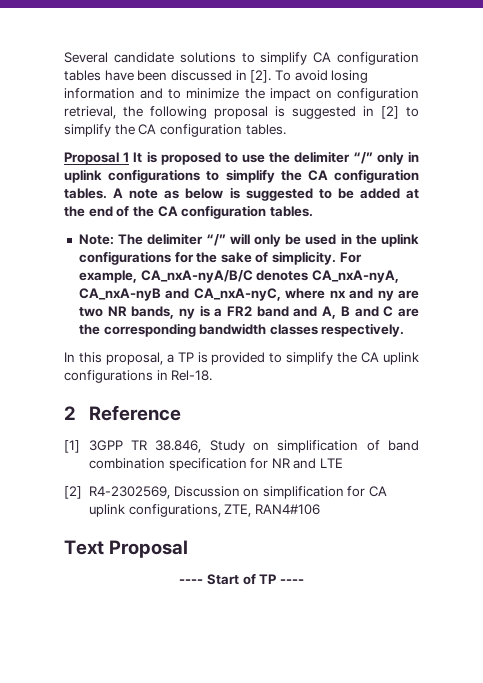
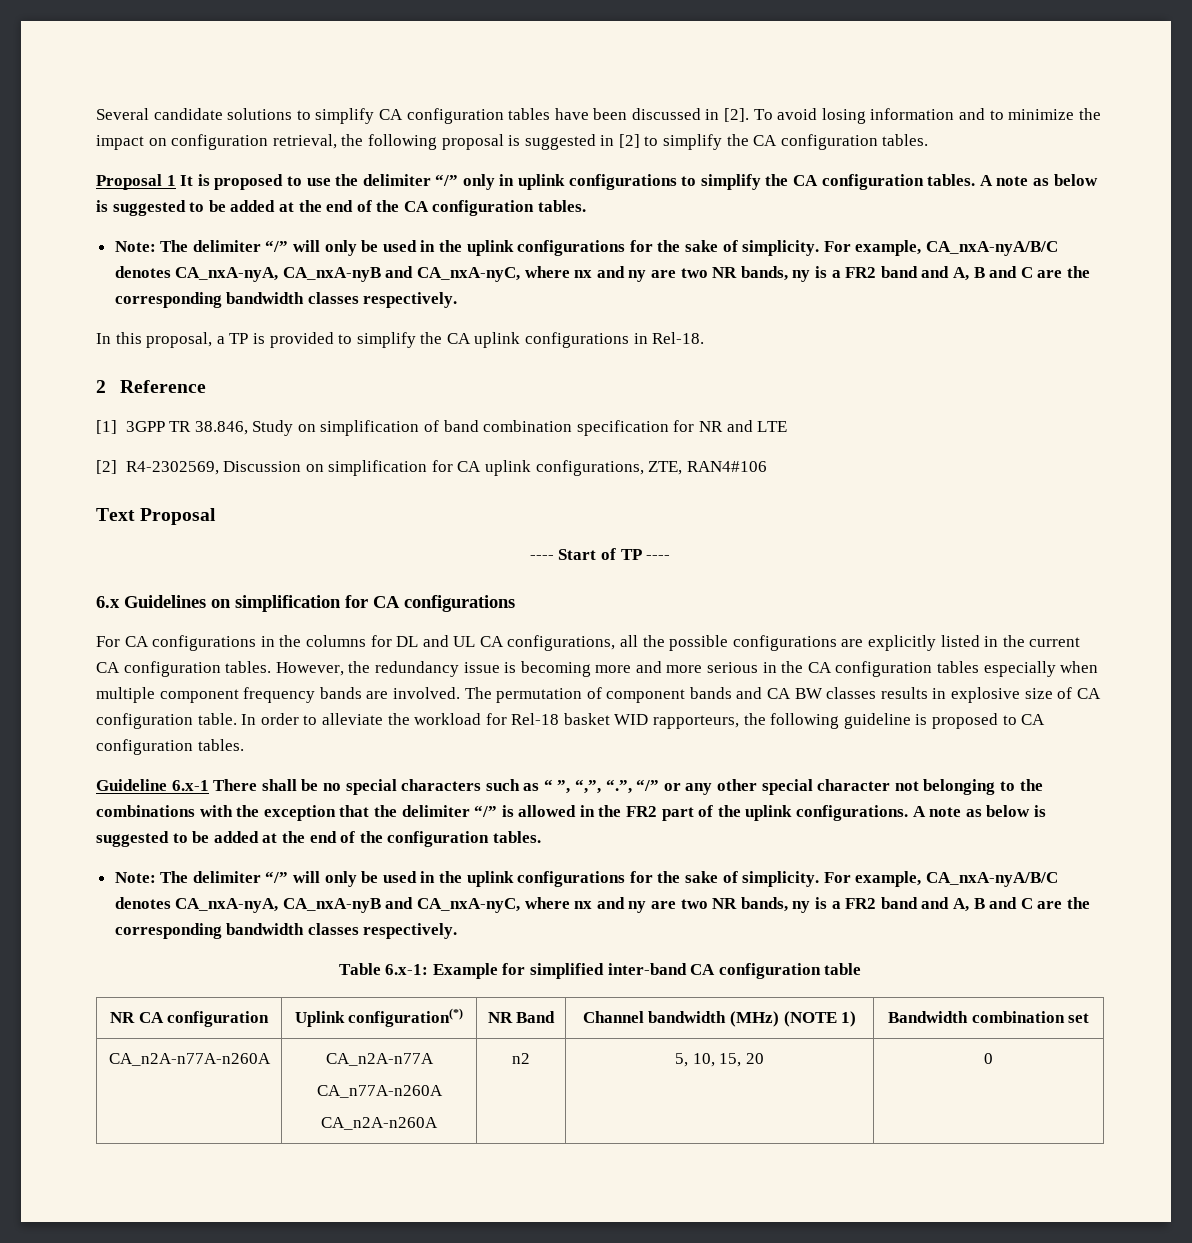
+ 6.x Guidelines on simplification for CA configurations
+ For CA configurations in the columns for DL and UL CA configurations, all the possible configurations are explicitly listed in the current CA configuration tables. However, the redundancy issue is becoming more and more serious in the CA configuration tables especially when multiple component frequency bands are involved. The permutation of component bands and CA BW classes results in explosive size of CA configuration table. In order to alleviate the workload for Rel-18 basket WID rapporteurs, the following guideline is proposed to CA configuration tables.
+ Guideline 6.x-1 There shall be no special characters such as “ ”, “,”, “.”, “/” or any other special character not belonging to the combinations with the exception that the delimiter “/” is allowed in the FR2 part of the uplink configurations. A note as below is suggested to be added at the end of the configuration tables.
+ Note: The delimiter “/” will only be used in the uplink configurations for the sake of simplicity. For example, CA_nxA-nyA/B/C denotes CA_nxA-nyA, CA_nxA-nyB and CA_nxA-nyC, where nx and ny are two NR bands, ny is a FR2 band and A, B and C are the corresponding bandwidth classes respectively.
+ Table 6.x-1: Example for simplified inter-band CA configuration table
+ NR CA configuration | Uplink configuration(*) | NR Band | Channel bandwidth (MHz) (NOTE 1) | Bandwidth combination set
+ CA_n2A-n77A-n260A | CA_n2A-n77A
+ CA_n77A-n260A
+ CA_n2A-n260A | n2 | 5, 10, 15, 20 | 0

